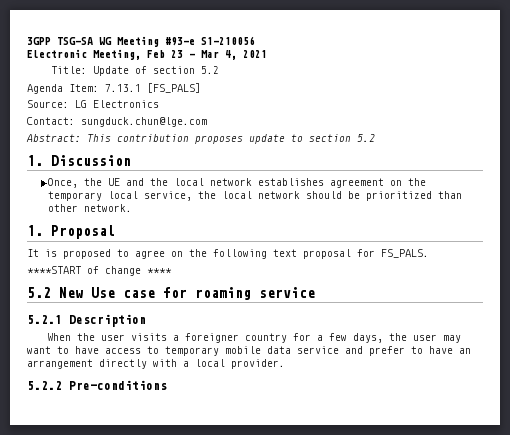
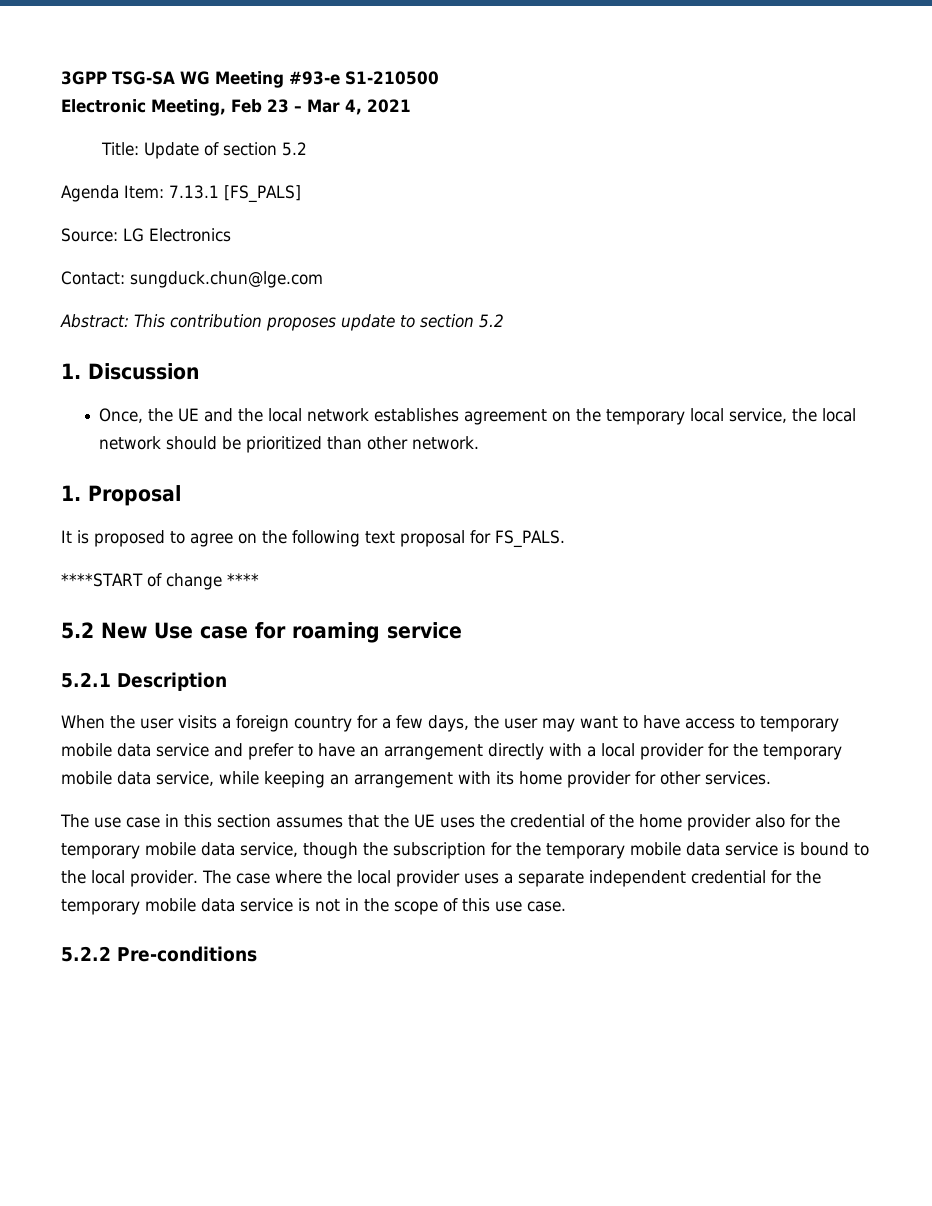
- 3GPP TSG-SA WG Meeting #93-e S1-210056
+ 3GPP TSG-SA WG Meeting #93-e S1-210500
- When the user visits a foreigner country for a few days, the user may want to have access to temporary mobile data service and prefer to have an arrangement directly with a local provider.
+ When the user visits a foreign country for a few days, the user may want to have access to temporary mobile data service and prefer to have an arrangement directly with a local provider for the temporary mobile data service, while keeping an arrangement with its home provider for other services.
+ The use case in this section assumes that the UE uses the credential of the home provider also for the temporary mobile data service, though the subscription for the temporary mobile data service is bound to the local provider. The case where the local provider uses a separate independent credential for the temporary mobile data service is not in the scope of this use case.

